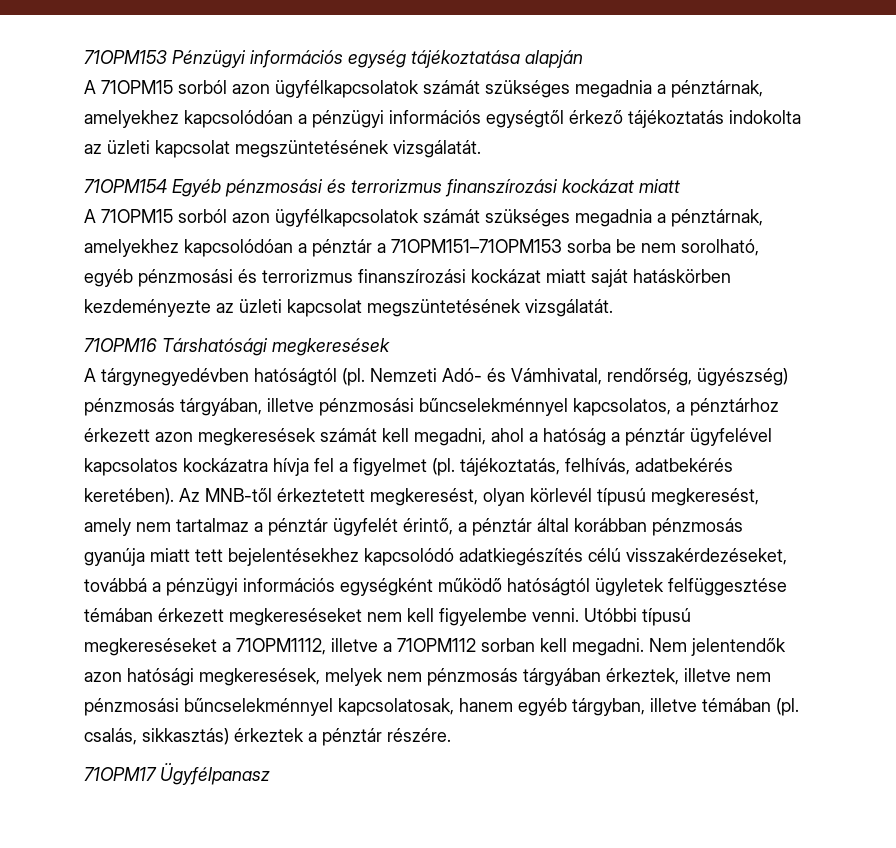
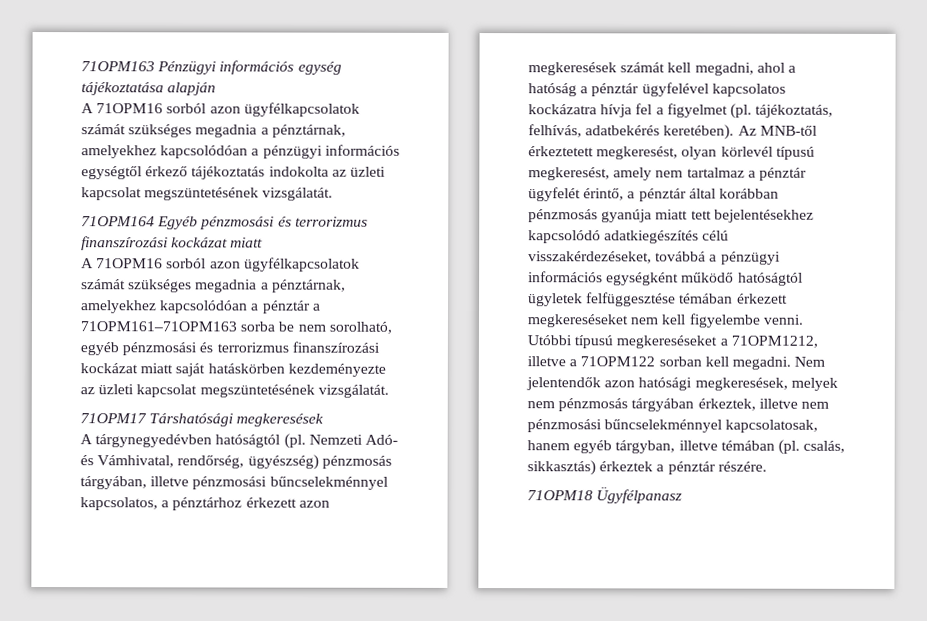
- 71OPM153 Pénzügyi információs egység tájékoztatása alapján
+ 71OPM163 Pénzügyi információs egység tájékoztatása alapján
- A 71OPM15 sorból azon ügyfélkapcsolatok számát szükséges megadnia a pénztárnak, amelyekhez kapcsolódóan a pénzügyi információs egységtől érkező tájékoztatás indokolta az üzleti kapcsolat megszüntetésének vizsgálatát.
+ A 71OPM16 sorból azon ügyfélkapcsolatok számát szükséges megadnia a pénztárnak, amelyekhez kapcsolódóan a pénzügyi információs egységtől érkező tájékoztatás indokolta az üzleti kapcsolat megszüntetésének vizsgálatát.
- 71OPM154 Egyéb pénzmosási és terrorizmus finanszírozási kockázat miatt
+ 71OPM164 Egyéb pénzmosási és terrorizmus finanszírozási kockázat miatt
- A 71OPM15 sorból azon ügyfélkapcsolatok számát szükséges megadnia a pénztárnak, amelyekhez kapcsolódóan a pénztár a 71OPM151–71OPM153 sorba be nem sorolható, egyéb pénzmosási és terrorizmus finanszírozási kockázat miatt saját hatáskörben kezdeményezte az üzleti kapcsolat megszüntetésének vizsgálatát.
+ A 71OPM16 sorból azon ügyfélkapcsolatok számát szükséges megadnia a pénztárnak, amelyekhez kapcsolódóan a pénztár a 71OPM161–71OPM163 sorba be nem sorolható, egyéb pénzmosási és terrorizmus finanszírozási kockázat miatt saját hatáskörben kezdeményezte az üzleti kapcsolat megszüntetésének vizsgálatát.
- 71OPM16 Társhatósági megkeresések
+ 71OPM17 Társhatósági megkeresések
- Utóbbi típusú megkereséseket a 71OPM1112, illetve a 71OPM112 sorban kell megadni.
+ Utóbbi típusú megkereséseket a 71OPM1212, illetve a 71OPM122 sorban kell megadni.
- 71OPM17 Ügyfélpanasz
+ 71OPM18 Ügyfélpanasz

